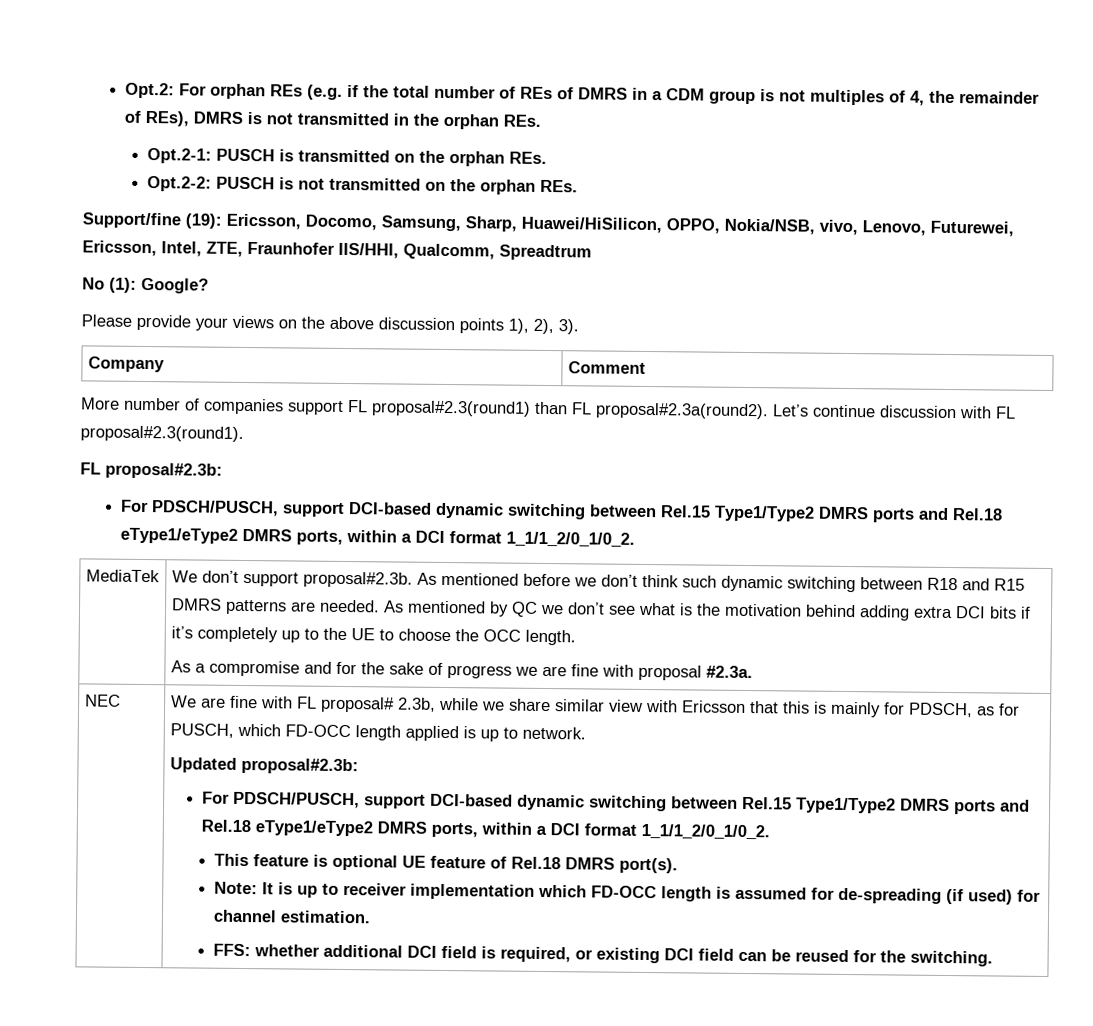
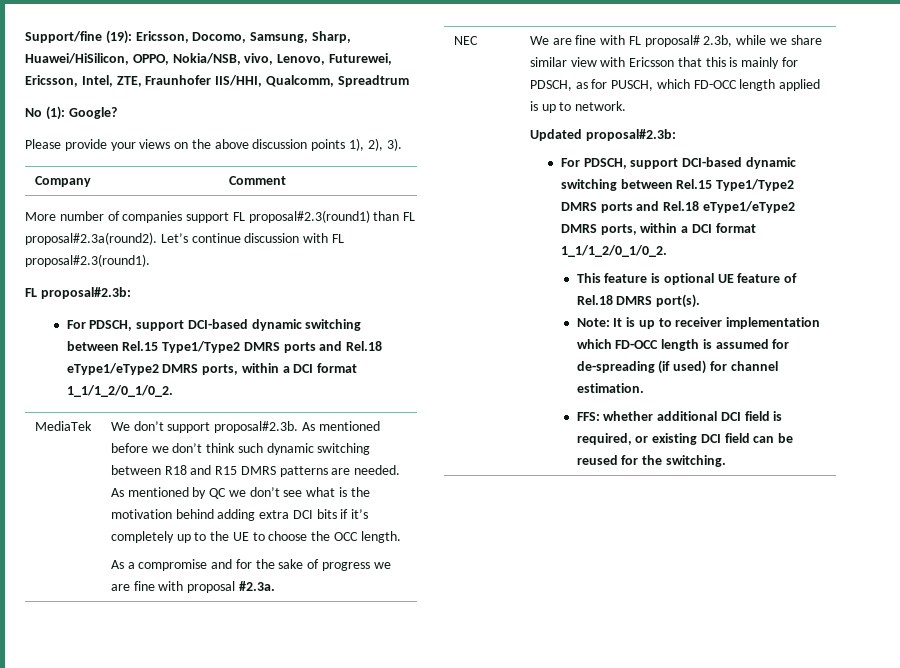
- Opt.2: For orphan REs (e.g. if the total number of REs of DMRS in a CDM group is not multiples of 4, the remainder of REs), DMRS is not transmitted in the orphan REs.
- Opt.2-1: PUSCH is transmitted on the orphan REs.
- Opt.2-2: PUSCH is not transmitted on the orphan REs.
  FL proposal#2.3b:
- For PDSCH/PUSCH, support DCI-based dynamic switching between Rel.15 Type1/Type2 DMRS ports and Rel.18 eType1/eType2 DMRS ports, within a DCI format 1_1/1_2/0_1/0_2.
+ For PDSCH, support DCI-based dynamic switching between Rel.15 Type1/Type2 DMRS ports and Rel.18 eType1/eType2 DMRS ports, within a DCI format 1_1/1_2/0_1/0_2.
  Updated proposal#2.3b:
- For PDSCH/PUSCH, support DCI-based dynamic switching between Rel.15 Type1/Type2 DMRS ports and Rel.18 eType1/eType2 DMRS ports, within a DCI format 1_1/1_2/0_1/0_2.
+ For PDSCH, support DCI-based dynamic switching between Rel.15 Type1/Type2 DMRS ports and Rel.18 eType1/eType2 DMRS ports, within a DCI format 1_1/1_2/0_1/0_2.

